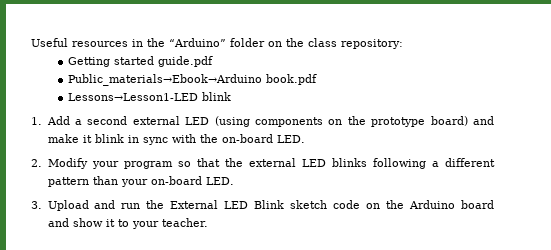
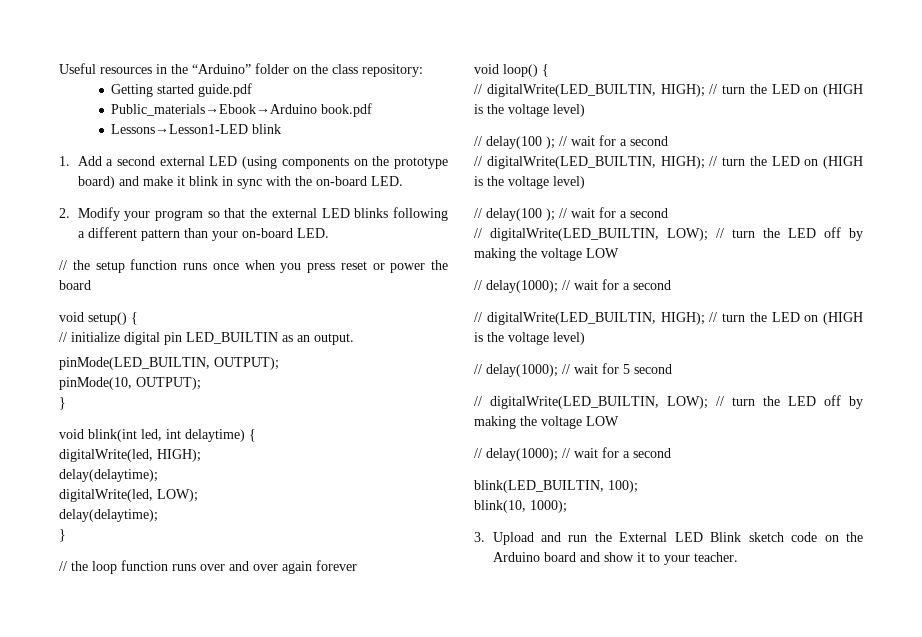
+ // the setup function runs once when you press reset or power the board
+ void setup() {
+ // initialize digital pin LED_BUILTIN as an output.
+ pinMode(LED_BUILTIN, OUTPUT);
+ pinMode(10, OUTPUT);
+ }
+ void blink(int led, int delaytime) {
+ digitalWrite(led, HIGH);
+ delay(delaytime);
+ digitalWrite(led, LOW);
+ delay(delaytime);
+ }
+ // the loop function runs over and over again forever
+ void loop() {
+ // digitalWrite(LED_BUILTIN, HIGH); // turn the LED on (HIGH is the voltage level)
+ // delay(100 ); // wait for a second
+ // digitalWrite(LED_BUILTIN, HIGH); // turn the LED on (HIGH is the voltage level)
+ // delay(100 ); // wait for a second
+ // digitalWrite(LED_BUILTIN, LOW); // turn the LED off by making the voltage LOW
+ // delay(1000); // wait for a second
+ // digitalWrite(LED_BUILTIN, HIGH); // turn the LED on (HIGH is the voltage level)
+ // delay(1000); // wait for 5 second
+ // digitalWrite(LED_BUILTIN, LOW); // turn the LED off by making the voltage LOW
+ // delay(1000); // wait for a second
+ blink(LED_BUILTIN, 100);
+ blink(10, 1000);

